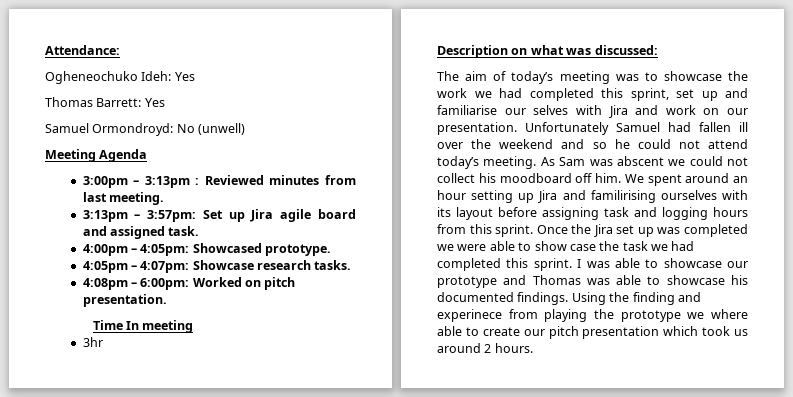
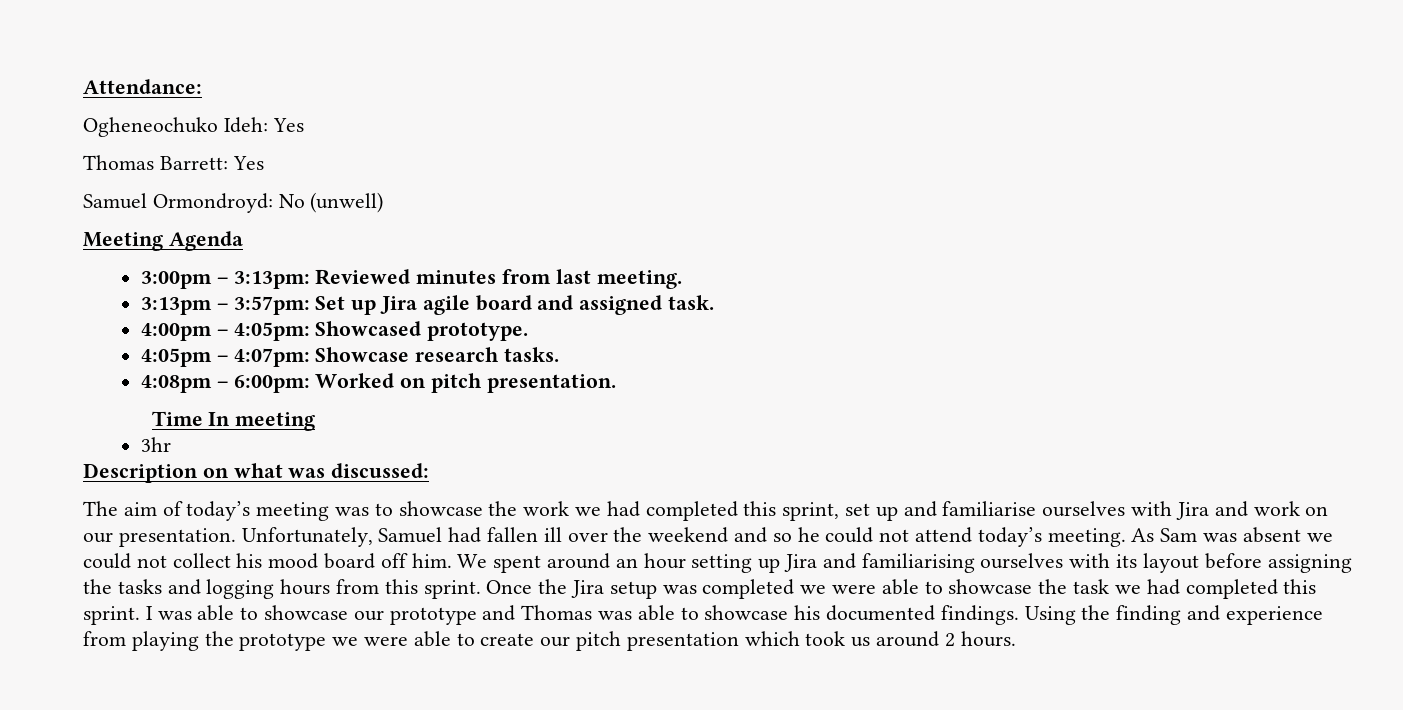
- 3:00pm – 3:13pm : Reviewed minutes from last meeting.
+ 3:00pm – 3:13pm: Reviewed minutes from last meeting.
- The aim of today’s meeting was to showcase the work we had completed this sprint, set up and familiarise our selves with Jira and work on our presentation.
+ The aim of today’s meeting was to showcase the work we had completed this sprint, set up and familiarise ourselves with Jira and work on our presentation.
- Unfortunately Samuel had fallen ill over the weekend and so he could not attend today’s meeting.
+ Unfortunately, Samuel had fallen ill over the weekend and so he could not attend today’s meeting.
- As Sam was abscent we could not collect his moodboard off him.
+ As Sam was absent we could not collect his mood board off him.
- We spent around an hour setting up Jira and familirising ourselves with its layout before assigning task and logging hours from this sprint.
+ We spent around an hour setting up Jira and familiarising ourselves with its layout before assigning the tasks and logging hours from this sprint.
- Once the Jira set up was completed we were able to show case the task we had completed this sprint.
+ Once the Jira setup was completed we were able to showcase the task we had completed this sprint.
- Using the finding and experinece from playing the prototype we where able to create our pitch presentation which took us around 2 hours.
+ Using the finding and experience from playing the prototype we were able to create our pitch presentation which took us around 2 hours.

